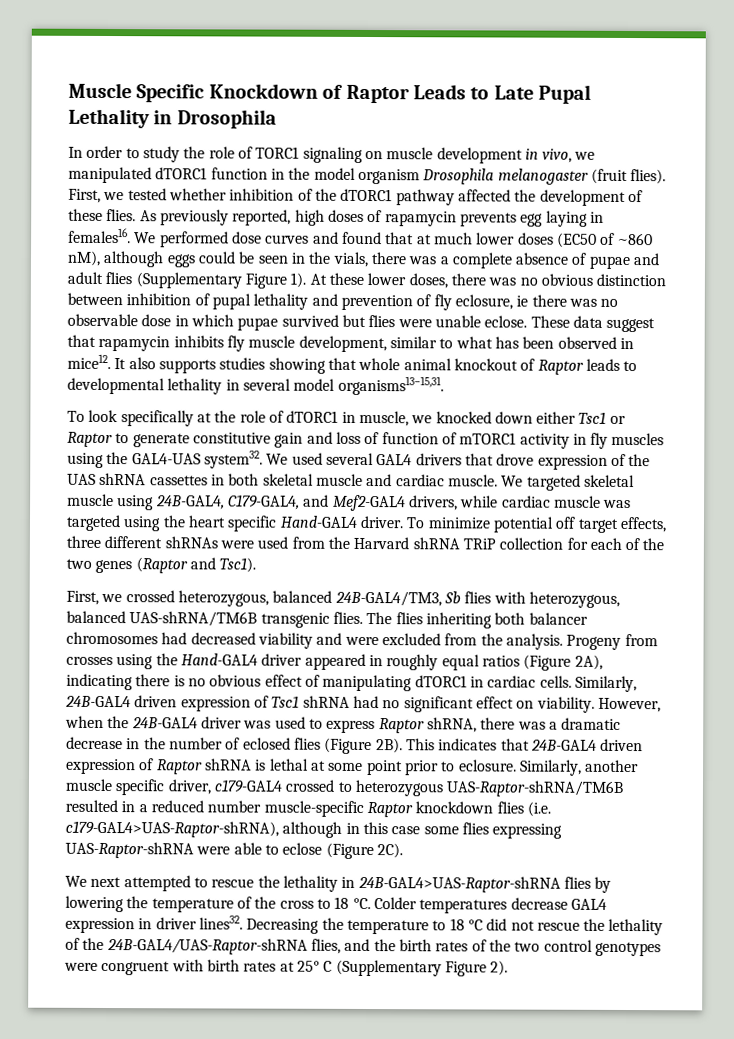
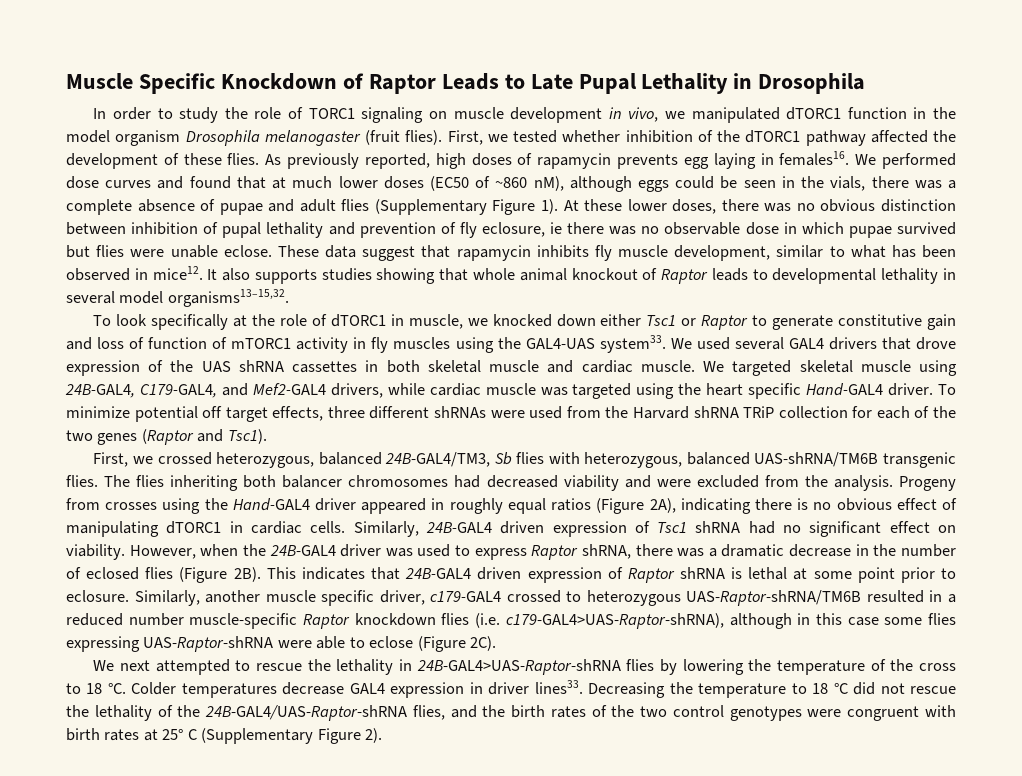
- It also supports studies showing that whole animal knockout of Raptor leads to developmental lethality in several model organisms13–15,31.
+ It also supports studies showing that whole animal knockout of Raptor leads to developmental lethality in several model organisms13–15,32.
- To look specifically at the role of dTORC1 in muscle, we knocked down either Tsc1 or Raptor to generate constitutive gain and loss of function of mTORC1 activity in fly muscles using the GAL4-UAS system32.
+ To look specifically at the role of dTORC1 in muscle, we knocked down either Tsc1 or Raptor to generate constitutive gain and loss of function of mTORC1 activity in fly muscles using the GAL4-UAS system33.
- Colder temperatures decrease GAL4 expression in driver lines32.
+ Colder temperatures decrease GAL4 expression in driver lines33.

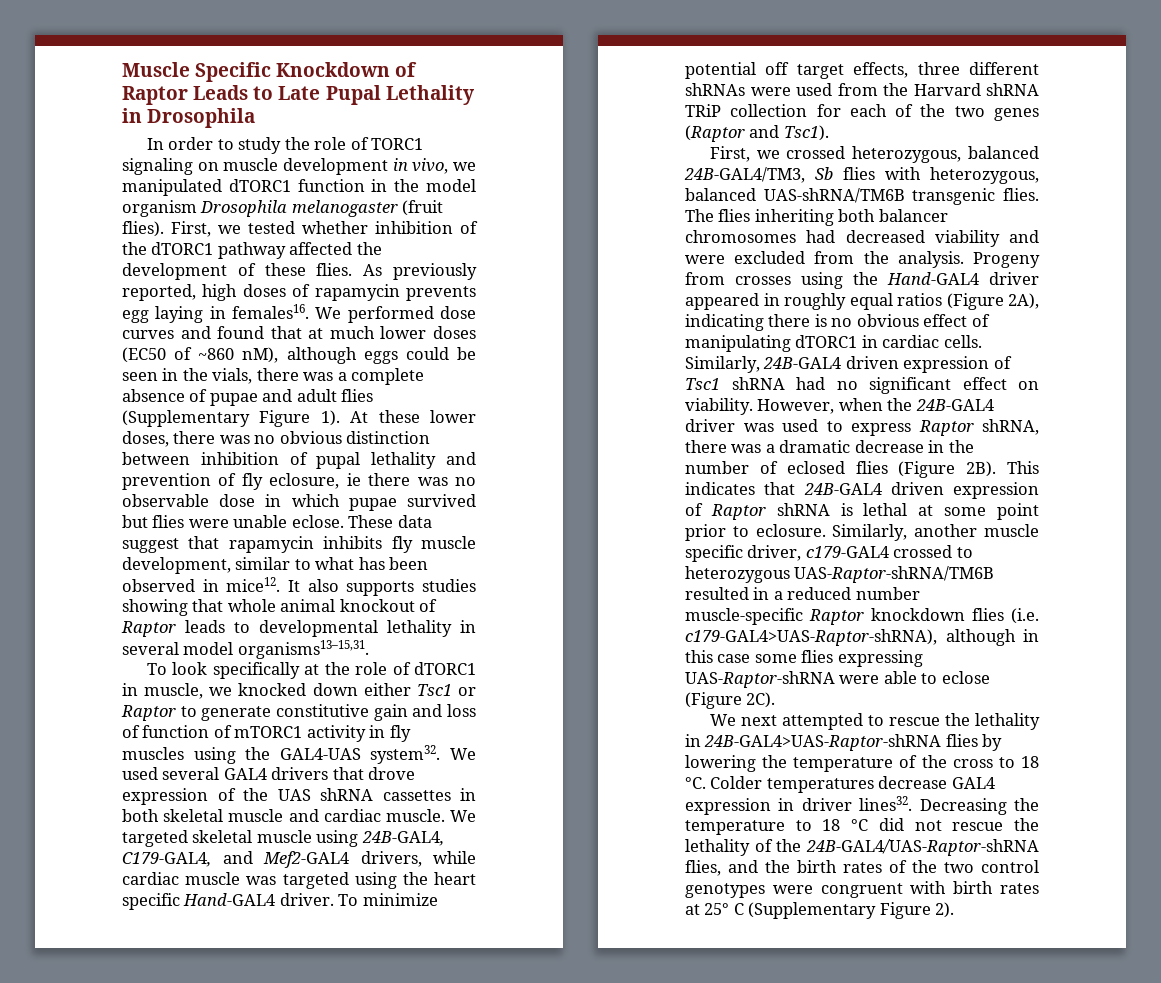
- It also supports studies showing that whole animal knockout of Raptor leads to developmental lethality in several model organisms13–15,32.
+ It also supports studies showing that whole animal knockout of Raptor leads to developmental lethality in several model organisms13–15,31.
- To look specifically at the role of dTORC1 in muscle, we knocked down either Tsc1 or Raptor to generate constitutive gain and loss of function of mTORC1 activity in fly muscles using the GAL4-UAS system33.
+ To look specifically at the role of dTORC1 in muscle, we knocked down either Tsc1 or Raptor to generate constitutive gain and loss of function of mTORC1 activity in fly muscles using the GAL4-UAS system32.
- Colder temperatures decrease GAL4 expression in driver lines33.
+ Colder temperatures decrease GAL4 expression in driver lines32.

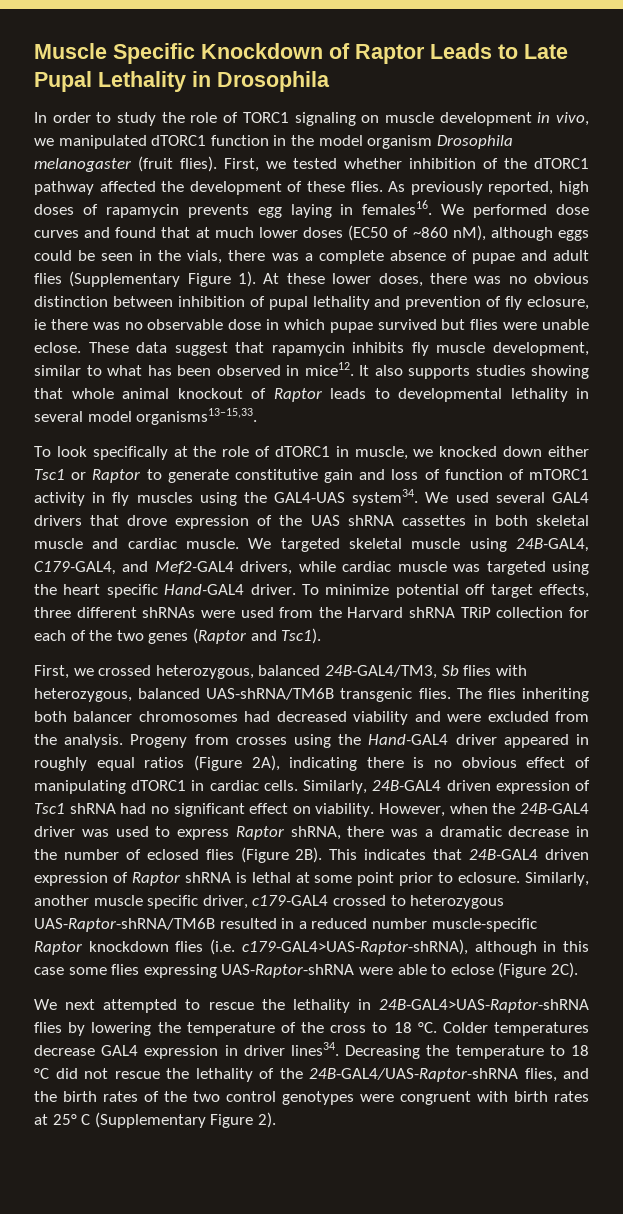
- It also supports studies showing that whole animal knockout of Raptor leads to developmental lethality in several model organisms13–15,31.
+ It also supports studies showing that whole animal knockout of Raptor leads to developmental lethality in several model organisms13–15,33.
- To look specifically at the role of dTORC1 in muscle, we knocked down either Tsc1 or Raptor to generate constitutive gain and loss of function of mTORC1 activity in fly muscles using the GAL4-UAS system32.
+ To look specifically at the role of dTORC1 in muscle, we knocked down either Tsc1 or Raptor to generate constitutive gain and loss of function of mTORC1 activity in fly muscles using the GAL4-UAS system34.
- Colder temperatures decrease GAL4 expression in driver lines32.
+ Colder temperatures decrease GAL4 expression in driver lines34.

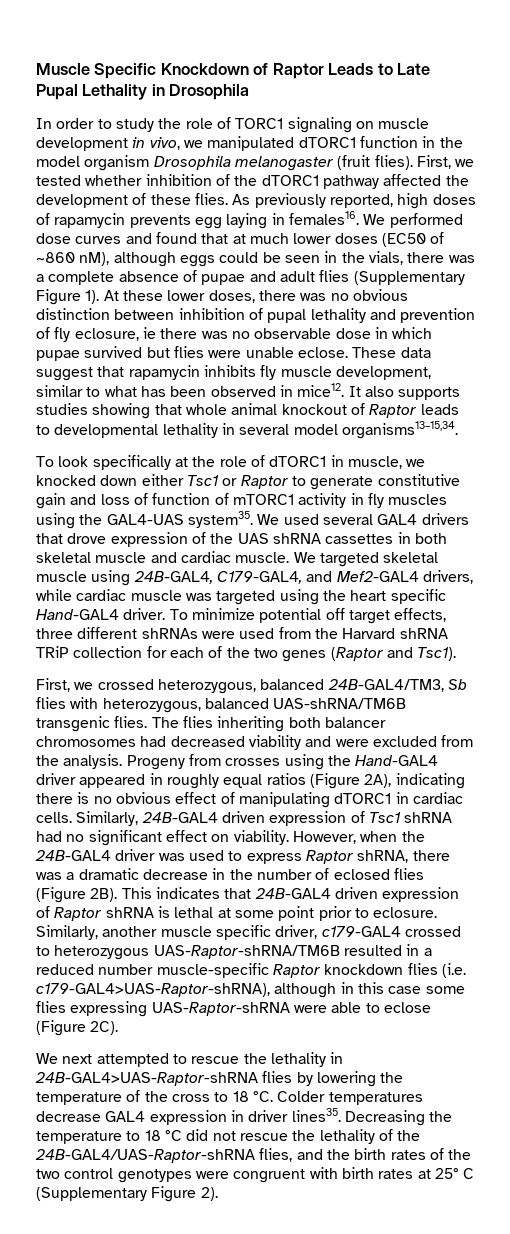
- It also supports studies showing that whole animal knockout of Raptor leads to developmental lethality in several model organisms13–15,33.
+ It also supports studies showing that whole animal knockout of Raptor leads to developmental lethality in several model organisms13–15,34.
- To look specifically at the role of dTORC1 in muscle, we knocked down either Tsc1 or Raptor to generate constitutive gain and loss of function of mTORC1 activity in fly muscles using the GAL4-UAS system34.
+ To look specifically at the role of dTORC1 in muscle, we knocked down either Tsc1 or Raptor to generate constitutive gain and loss of function of mTORC1 activity in fly muscles using the GAL4-UAS system35.
- Colder temperatures decrease GAL4 expression in driver lines34.
+ Colder temperatures decrease GAL4 expression in driver lines35.

